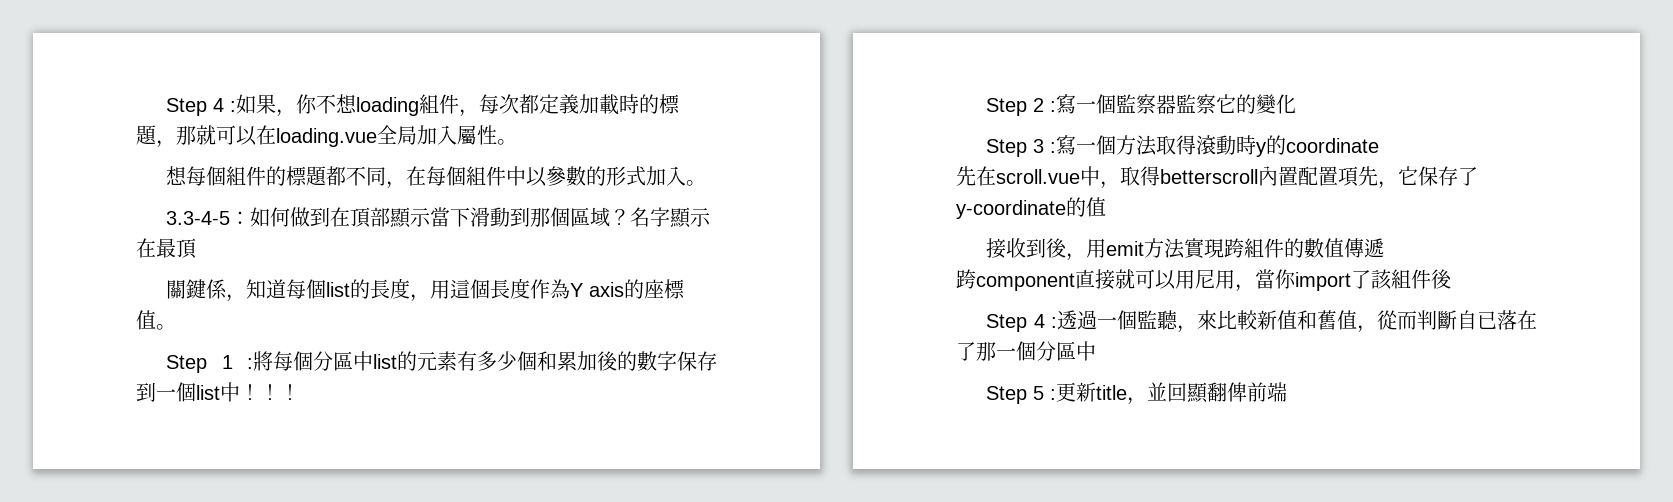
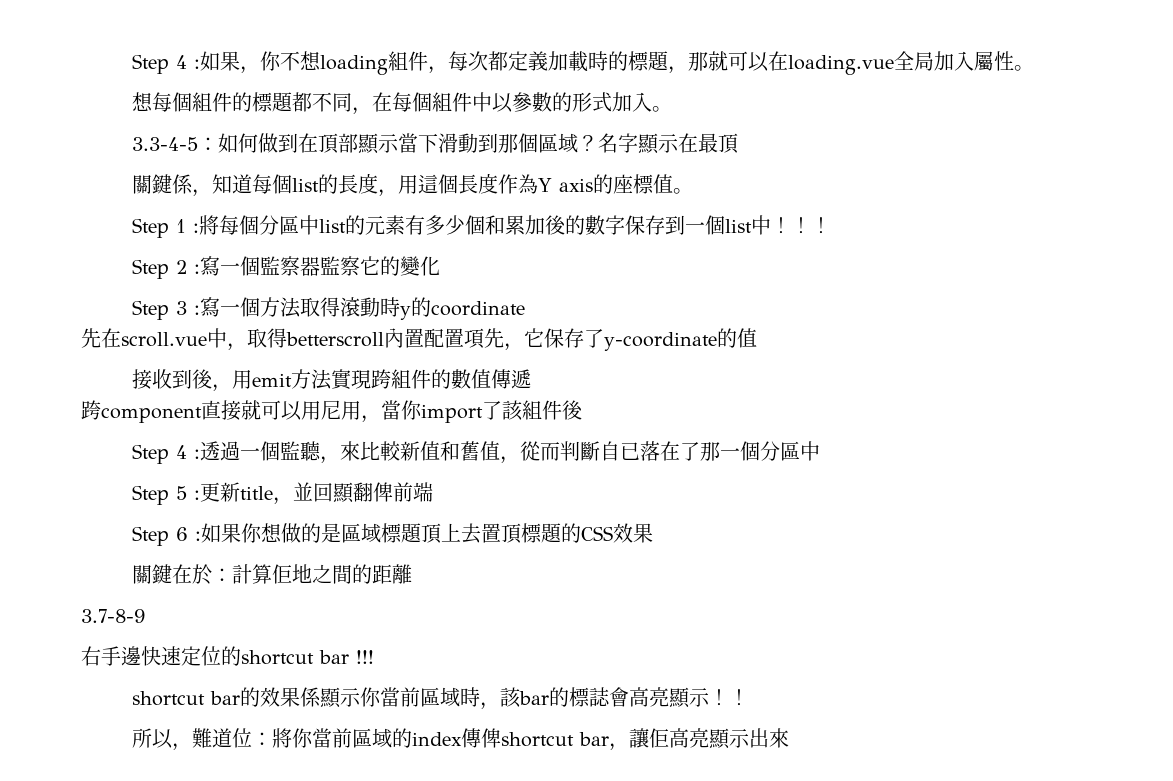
+ Step 6 :如果你想做的是區域標題頂上去置頂標題的CSS效果
+ 關鍵在於：計算佢地之間的距離
+ 3.7-8-9
+ 右手邊快速定位的shortcut bar !!!
+ shortcut bar的效果係顯示你當前區域時，該bar的標誌會高亮顯示！！
+ 所以，難道位：將你當前區域的index傳俾shortcut bar，讓佢高亮顯示出來

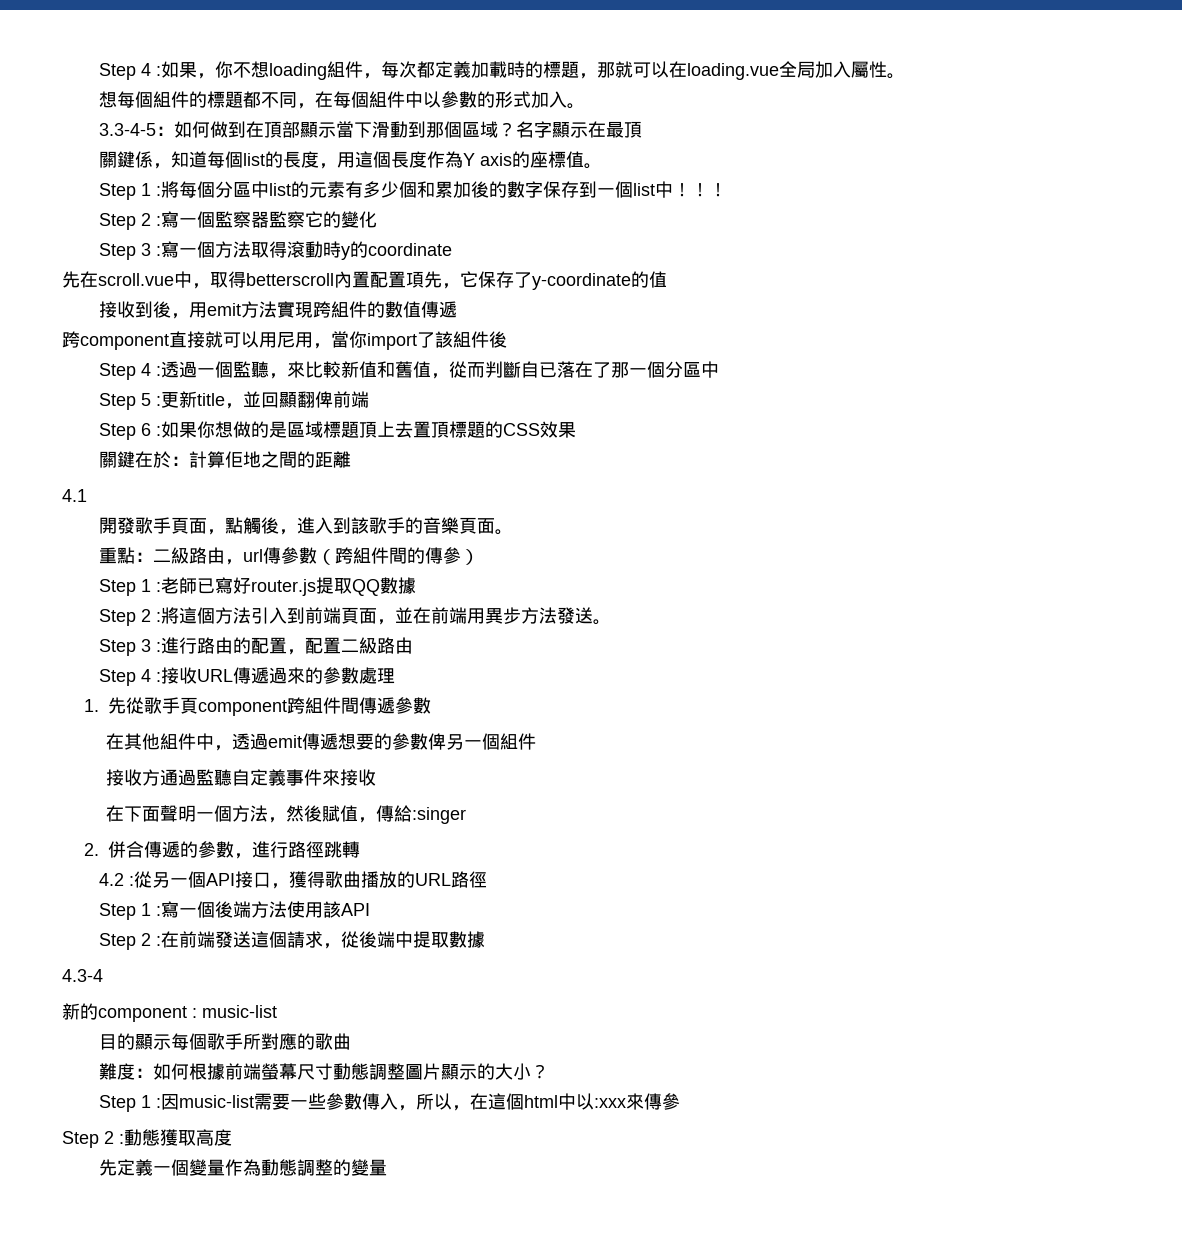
- 3.7-8-9
- 右手邊快速定位的shortcut bar !!!
- shortcut bar的效果係顯示你當前區域時，該bar的標誌會高亮顯示！！
- 所以，難道位：將你當前區域的index傳俾shortcut bar，讓佢高亮顯示出來
+ 4.1
+ 開發歌手頁面，點觸後，進入到該歌手的音樂頁面。
+ 重點：二級路由，url傳參數（跨組件間的傳參）
+ Step 1 :老師已寫好router.js提取QQ數據
+ Step 2 :將這個方法引入到前端頁面，並在前端用異步方法發送。
+ Step 3 :進行路由的配置，配置二級路由
+ Step 4 :接收URL傳遞過來的參數處理
+ 1.先從歌手頁component跨組件間傳遞參數
+ 在其他組件中，透過emit傳遞想要的參數俾另一個組件
+ 接收方通過監聽自定義事件來接收
+ 在下面聲明一個方法，然後賦值，傳給:singer
+ 2.併合傳遞的參數，進行路徑跳轉
+ 4.2 :從另一個API接口，獲得歌曲播放的URL路徑
+ Step 1 :寫一個後端方法使用該API
+ Step 2 :在前端發送這個請求，從後端中提取數據
+ 4.3-4
+ 新的component : music-list
+ 目的顯示每個歌手所對應的歌曲
+ 難度：如何根據前端螢幕尺寸動態調整圖片顯示的大小？
+ Step 1 :因music-list需要一些參數傳入，所以，在這個html中以:xxx來傳參
+ Step 2 :動態獲取高度
+ 先定義一個變量作為動態調整的變量

